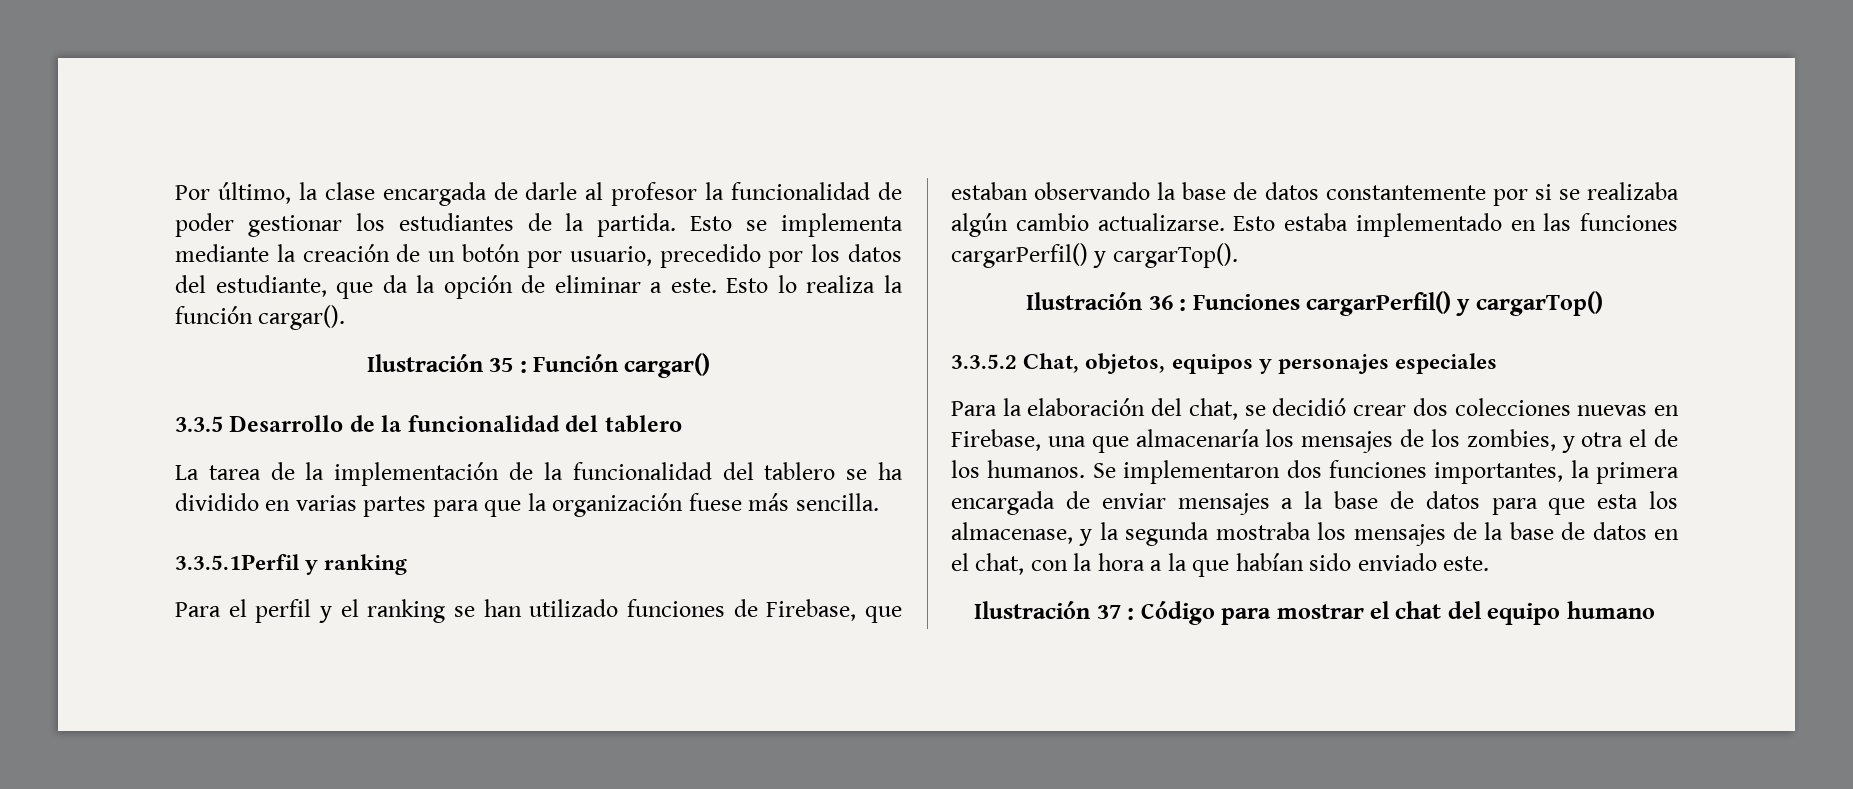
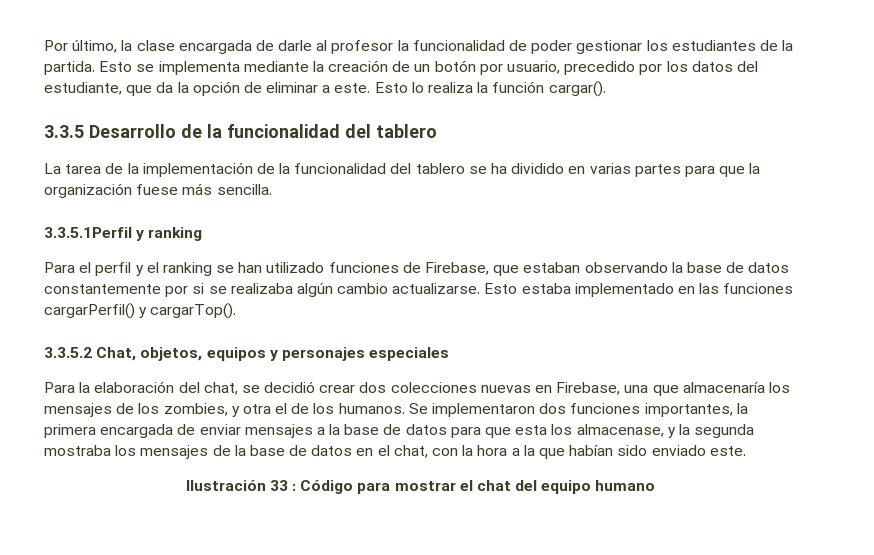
- Ilustración 35 : Función cargar()
- Ilustración 36 : Funciones cargarPerfil() y cargarTop()
- Ilustración 37 : Código para mostrar el chat del equipo humano
+ Ilustración 33 : Código para mostrar el chat del equipo humano

